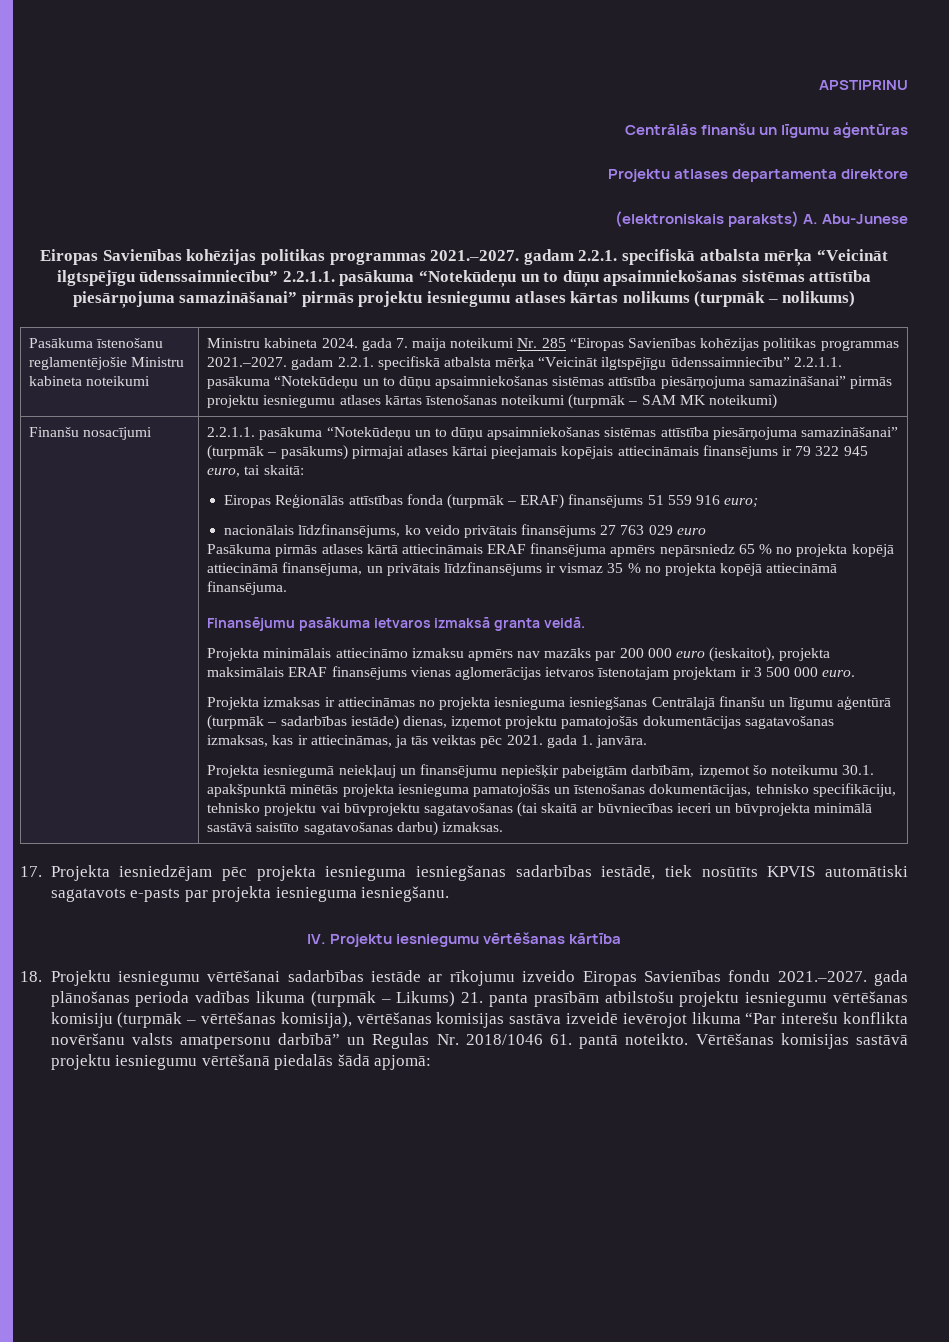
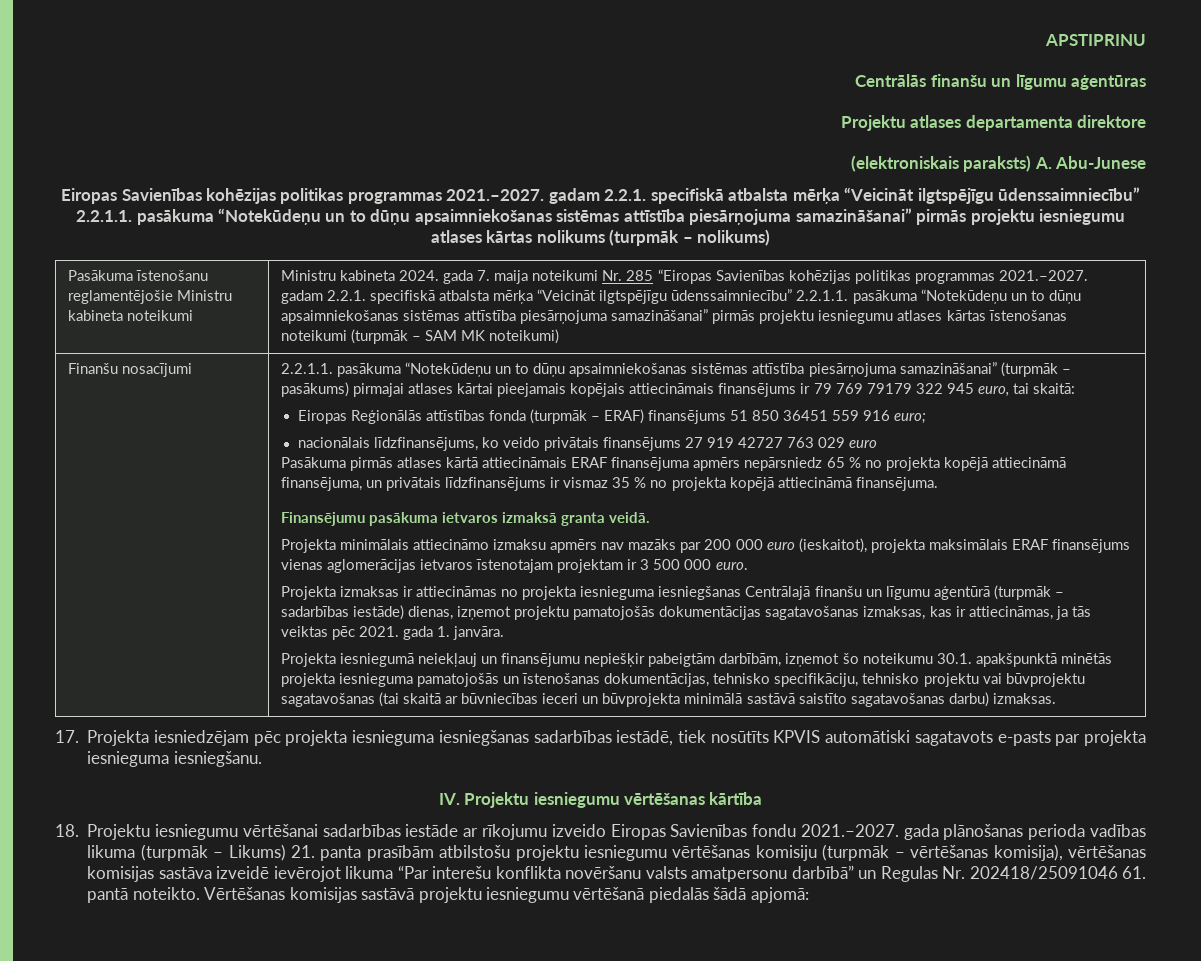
- 2.2.1.1. pasākuma “Notekūdeņu un to dūņu apsaimniekošanas sistēmas attīstība piesārņojuma samazināšanai” (turpmāk – pasākums) pirmajai atlases kārtai pieejamais kopējais attiecināmais finansējums ir 79 322 945 euro, tai skaitā:
+ 2.2.1.1. pasākuma “Notekūdeņu un to dūņu apsaimniekošanas sistēmas attīstība piesārņojuma samazināšanai” (turpmāk – pasākums) pirmajai atlases kārtai pieejamais kopējais attiecināmais finansējums ir 79 769 79179 322 945 euro, tai skaitā:
- Eiropas Reģionālās attīstības fonda (turpmāk – ERAF) finansējums 51 559 916 euro;
+ Eiropas Reģionālās attīstības fonda (turpmāk – ERAF) finansējums 51 850 36451 559 916 euro;
- nacionālais līdzfinansējums, ko veido privātais finansējums 27 763 029 euro
+ nacionālais līdzfinansējums, ko veido privātais finansējums 27 919 42727 763 029 euro
- 18. Projektu iesniegumu vērtēšanai sadarbības iestāde ar rīkojumu izveido Eiropas Savienības fondu 2021.–2027. gada plānošanas perioda vadības likuma (turpmāk – Likums) 21. panta prasībām atbilstošu projektu iesniegumu vērtēšanas komisiju (turpmāk – vērtēšanas komisija), vērtēšanas komisijas sastāva izveidē ievērojot likuma “Par interešu konflikta novēršanu valsts amatpersonu darbībā” un Regulas Nr. 2018/1046 61. pantā noteikto.
+ 18. Projektu iesniegumu vērtēšanai sadarbības iestāde ar rīkojumu izveido Eiropas Savienības fondu 2021.–2027. gada plānošanas perioda vadības likuma (turpmāk – Likums) 21. panta prasībām atbilstošu projektu iesniegumu vērtēšanas komisiju (turpmāk – vērtēšanas komisija), vērtēšanas komisijas sastāva izveidē ievērojot likuma “Par interešu konflikta novēršanu valsts amatpersonu darbībā” un Regulas Nr. 202418/25091046 61. pantā noteikto.

